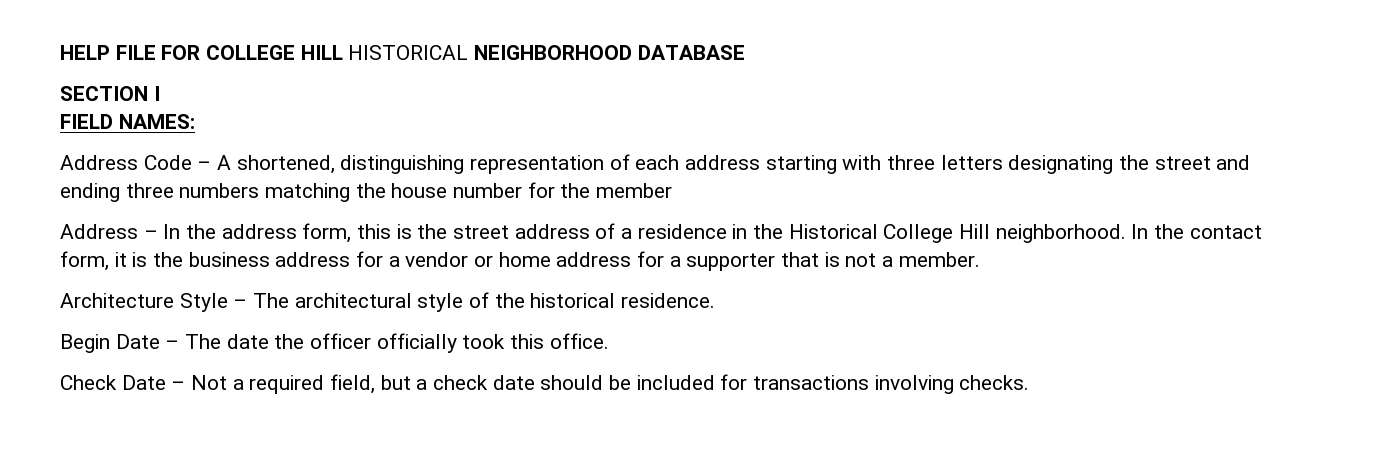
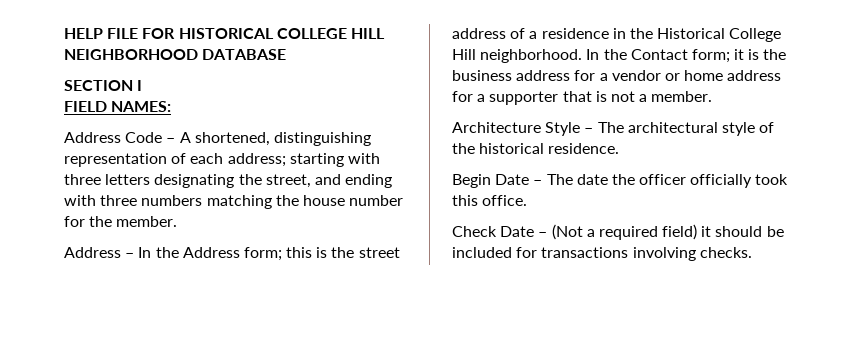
- HELP FILE FOR COLLEGE HILL HISTORICAL NEIGHBORHOOD DATABASE
+ HELP FILE FOR HISTORICAL COLLEGE HILL NEIGHBORHOOD DATABASE
- Address Code – A shortened, distinguishing representation of each address starting with three letters designating the street and ending three numbers matching the house number for the member
+ Address Code – A shortened, distinguishing representation of each address; starting with three letters designating the street, and ending with three numbers matching the house number for the member.
- Address – In the address form, this is the street address of a residence in the Historical College Hill neighborhood.
+ Address – In the Address form; this is the street address of a residence in the Historical College Hill neighborhood.
- In the contact form, it is the business address for a vendor or home address for a supporter that is not a member.
+ In the Contact form; it is the business address for a vendor or home address for a supporter that is not a member.
- Check Date – Not a required field, but a check date should be included for transactions involving checks.
+ Check Date – (Not a required field) it should be included for transactions involving checks.

